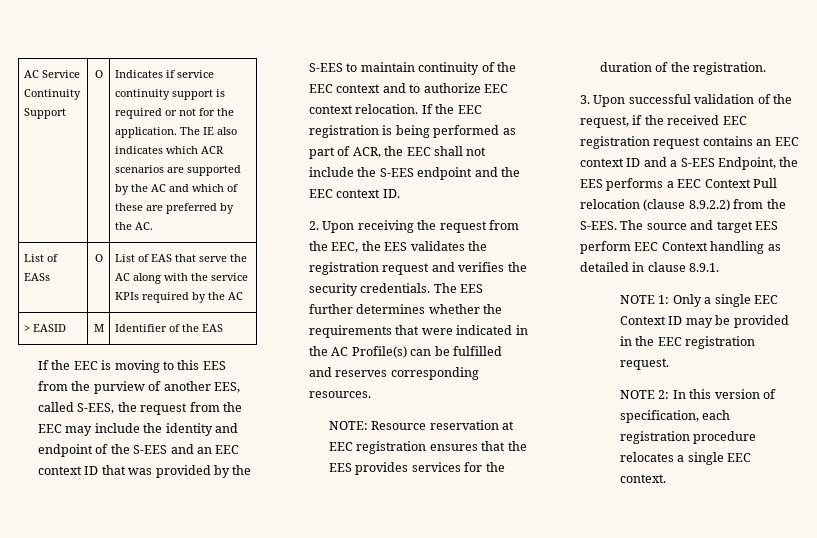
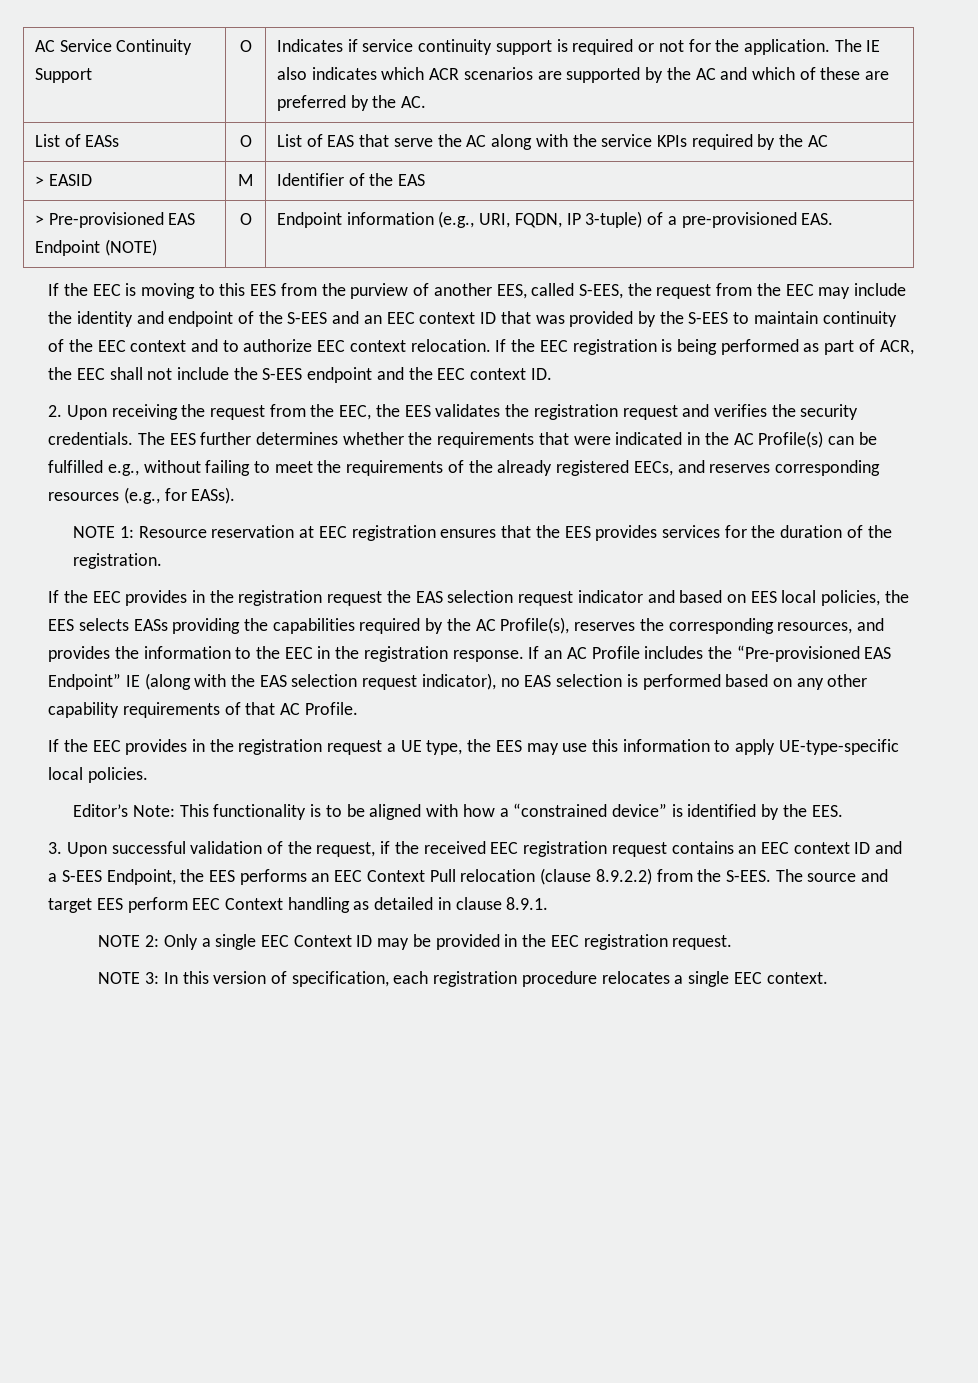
+ > Pre-provisioned EAS Endpoint (NOTE) | O | Endpoint information (e.g., URI, FQDN, IP 3-tuple) of a pre-provisioned EAS.
- The EES further determines whether the requirements that were indicated in the AC Profile(s) can be fulfilled and reserves corresponding resources.
- NOTE: Resource reservation at EEC registration ensures that the EES provides services for the duration of the registration.
+ The EES further determines whether the requirements that were indicated in the AC Profile(s) can be fulfilled e.g., without failing to meet the requirements of the already registered EECs, and reserves corresponding resources (e.g., for EASs).
+ NOTE 1: Resource reservation at EEC registration ensures that the EES provides services for the duration of the registration.
+ If the EEC provides in the registration request the EAS selection request indicator and based on EES local policies, the EES selects EASs providing the capabilities required by the AC Profile(s), reserves the corresponding resources, and provides the information to the EEC in the registration response. If an AC Profile includes the “Pre-provisioned EAS Endpoint” IE (along with the EAS selection request indicator), no EAS selection is performed based on any other capability requirements of that AC Profile.
+ If the EEC provides in the registration request a UE type, the EES may use this information to apply UE-type-specific local policies.
+ Editor’s Note: This functionality is to be aligned with how a “constrained device” is identified by the EES.
- 3. Upon successful validation of the request, if the received EEC registration request contains an EEC context ID and a S-EES Endpoint, the EES performs a EEC Context Pull relocation (clause 8.9.2.2) from the S-EES.
+ 3. Upon successful validation of the request, if the received EEC registration request contains an EEC context ID and a S-EES Endpoint, the EES performs an EEC Context Pull relocation (clause 8.9.2.2) from the S-EES.
- NOTE 1: Only a single EEC Context ID may be provided in the EEC registration request.
+ NOTE 2: Only a single EEC Context ID may be provided in the EEC registration request.
- NOTE 2: In this version of specification, each registration procedure relocates a single EEC context.
+ NOTE 3: In this version of specification, each registration procedure relocates a single EEC context.

